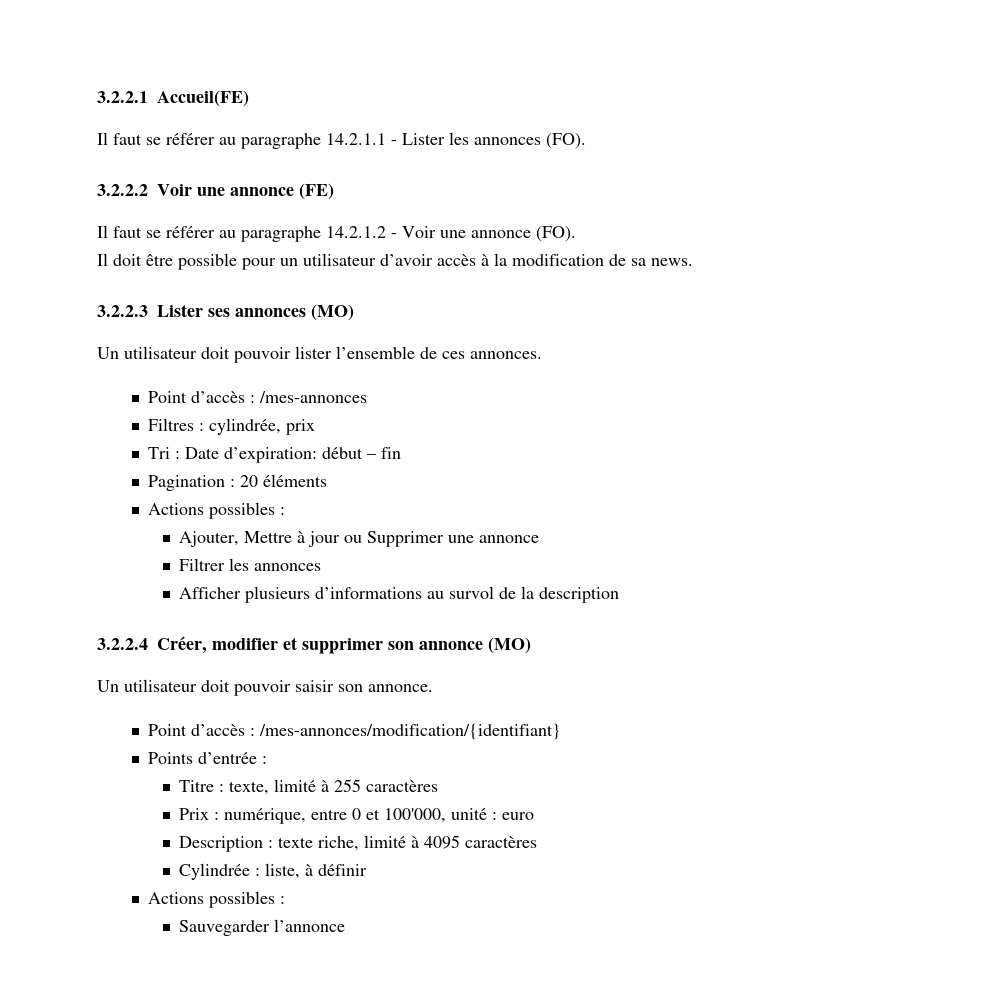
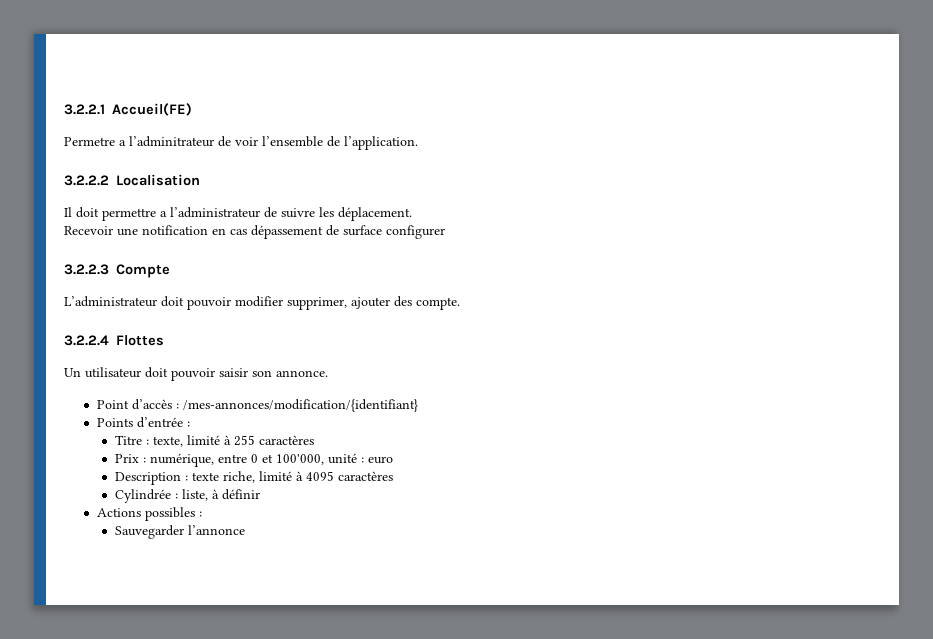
- Il faut se référer au paragraphe 14.2.1.1 - Lister les annonces (FO).
- 3.2.2.2 Voir une annonce (FE)
- Il faut se référer au paragraphe 14.2.1.2 - Voir une annonce (FO).
- Il doit être possible pour un utilisateur d’avoir accès à la modification de sa news.
- 3.2.2.3 Lister ses annonces (MO)
- Un utilisateur doit pouvoir lister l’ensemble de ces annonces.
- Point d’accès : /mes-annonces
- Filtres : cylindrée, prix
- Tri : Date d’expiration: début – fin
- Pagination : 20 éléments
- Actions possibles :
- Ajouter, Mettre à jour ou Supprimer une annonce
- Filtrer les annonces
- Afficher plusieurs d’informations au survol de la description
- 3.2.2.4 Créer, modifier et supprimer son annonce (MO)
+ Permetre a l’adminitrateur de voir l’ensemble de l’application.
+ 3.2.2.2 Localisation
+ Il doit permettre a l’administrateur de suivre les déplacement.
+ Recevoir une notification en cas dépassement de surface configurer
+ 3.2.2.3 Compte
+ L’administrateur doit pouvoir modifier supprimer, ajouter des compte.
+ 3.2.2.4 Flottes

